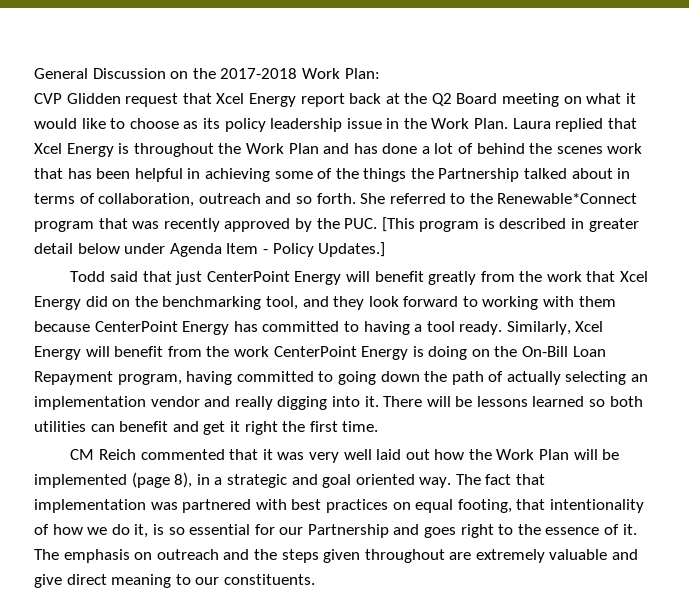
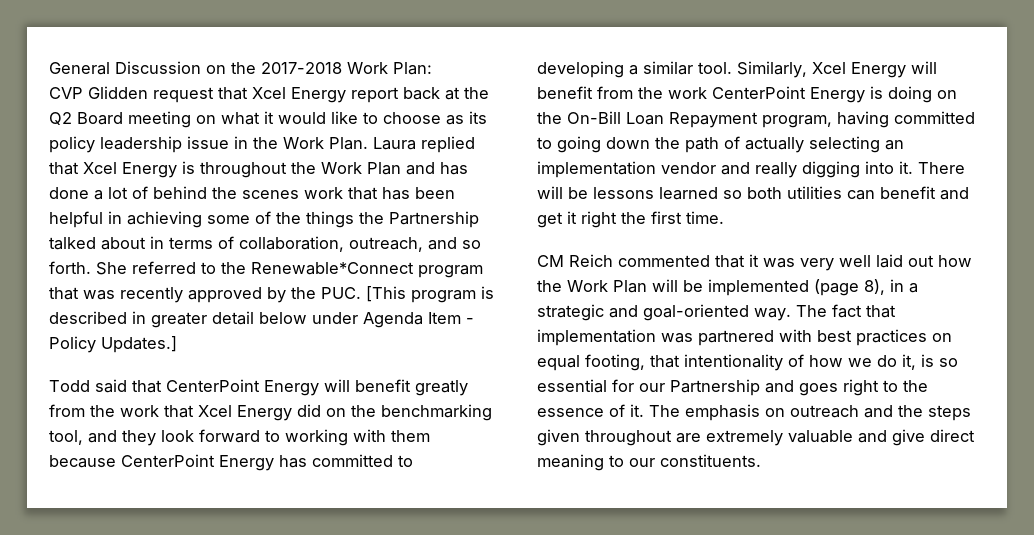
- Laura replied that Xcel Energy is throughout the Work Plan and has done a lot of behind the scenes work that has been helpful in achieving some of the things the Partnership talked about in terms of collaboration, outreach and so forth.
+ Laura replied that Xcel Energy is throughout the Work Plan and has done a lot of behind the scenes work that has been helpful in achieving some of the things the Partnership talked about in terms of collaboration, outreach, and so forth.
- Todd said that just CenterPoint Energy will benefit greatly from the work that Xcel Energy did on the benchmarking tool, and they look forward to working with them because CenterPoint Energy has committed to having a tool ready.
+ Todd said that CenterPoint Energy will benefit greatly from the work that Xcel Energy did on the benchmarking tool, and they look forward to working with them because CenterPoint Energy has committed to developing a similar tool.
- CM Reich commented that it was very well laid out how the Work Plan will be implemented (page 8), in a strategic and goal oriented way.
+ CM Reich commented that it was very well laid out how the Work Plan will be implemented (page 8), in a strategic and goal-oriented way.

